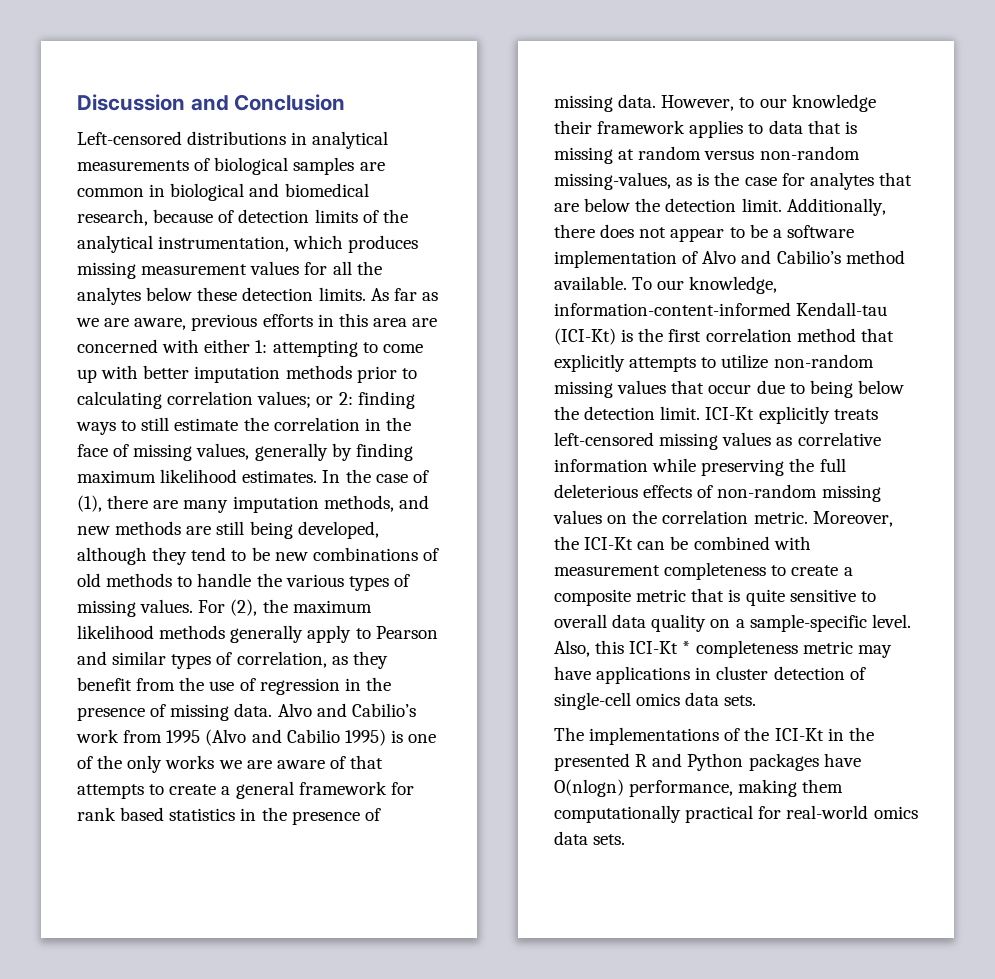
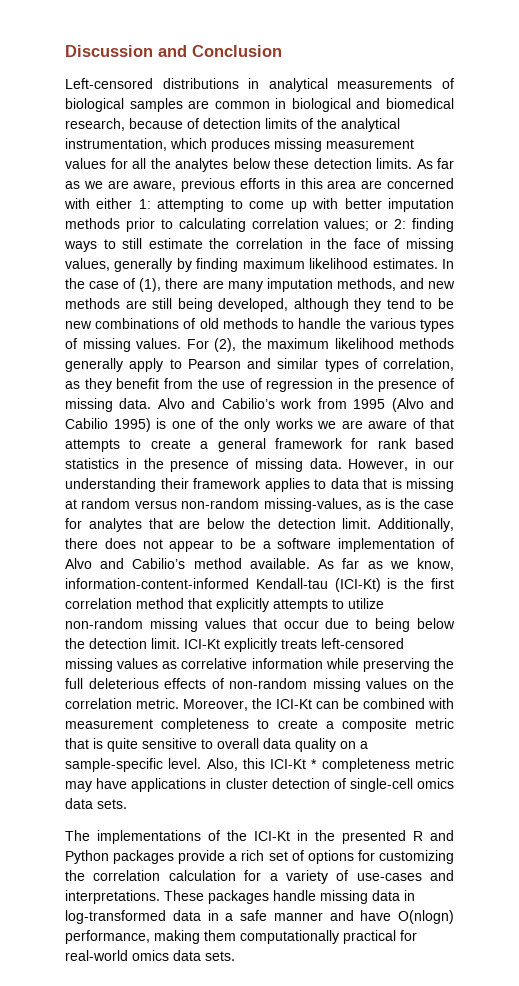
- However, to our knowledge their framework applies to data that is missing at random versus non-random missing-values, as is the case for analytes that are below the detection limit.
+ However, in our understanding their framework applies to data that is missing at random versus non-random missing-values, as is the case for analytes that are below the detection limit.
- To our knowledge, information-content-informed Kendall-tau (ICI-Kt) is the first correlation method that explicitly attempts to utilize non-random missing values that occur due to being below the detection limit.
+ As far as we know, information-content-informed Kendall-tau (ICI-Kt) is the first correlation method that explicitly attempts to utilize non-random missing values that occur due to being below the detection limit.
- The implementations of the ICI-Kt in the presented R and Python packages have O(nlogn) performance, making them computationally practical for real-world omics data sets.
+ The implementations of the ICI-Kt in the presented R and Python packages provide a rich set of options for customizing the correlation calculation for a variety of use-cases and interpretations. These packages handle missing data in log-transformed data in a safe manner and have O(nlogn) performance, making them computationally practical for real-world omics data sets.

